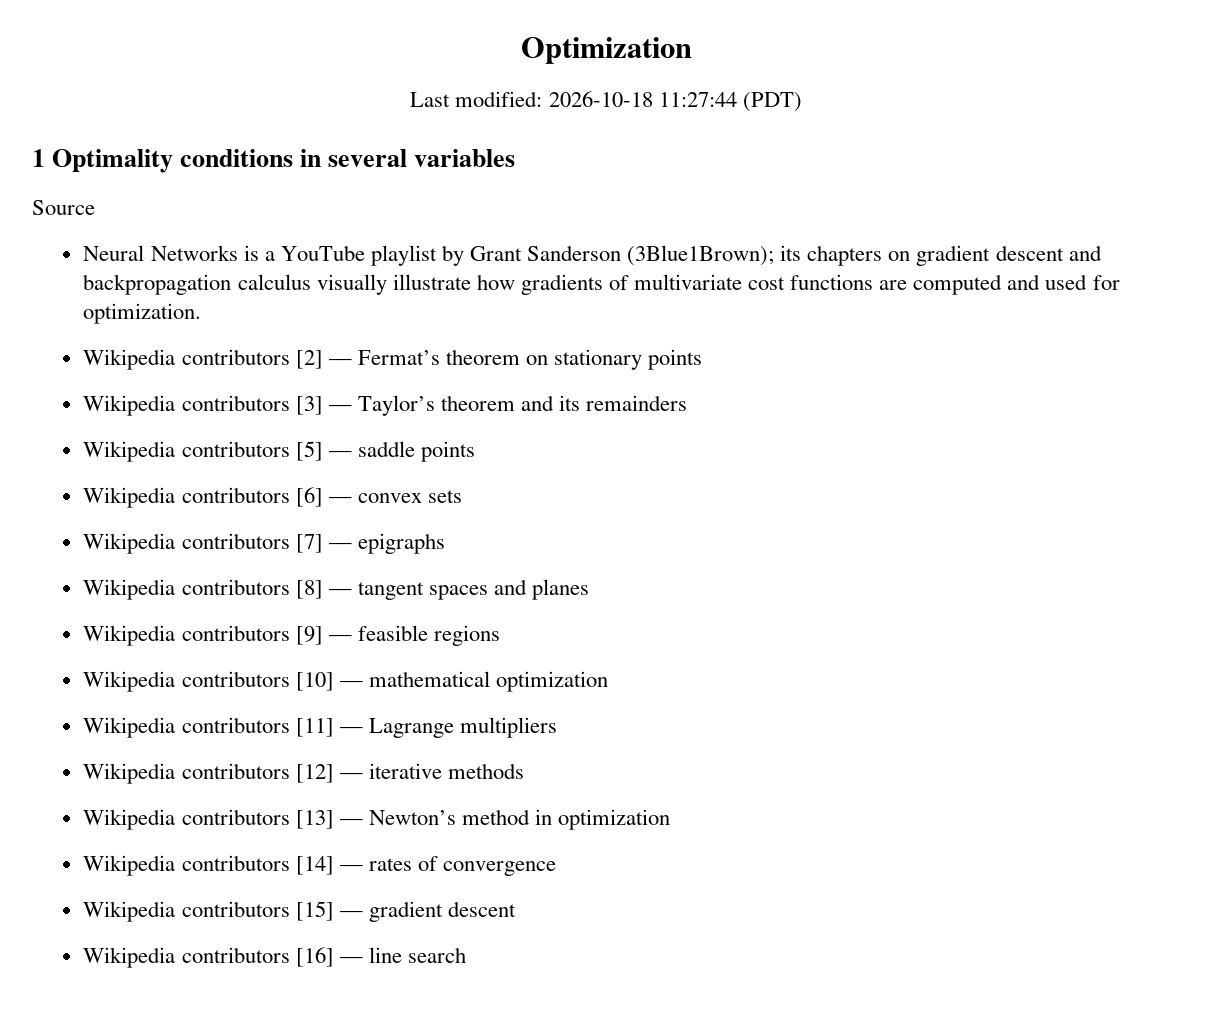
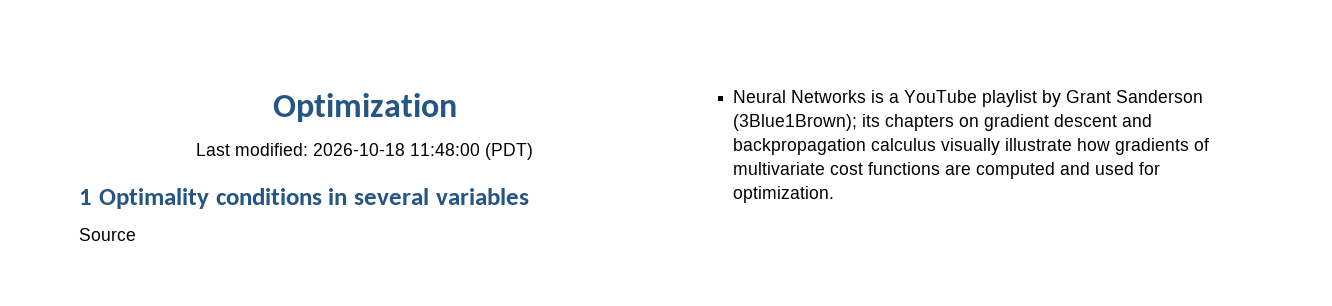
- Last modified: 2026-10-18 11:27:44 (PDT)
+ Last modified: 2026-10-18 11:48:00 (PDT)
- Wikipedia contributors [2] — Fermat’s theorem on stationary points
- Wikipedia contributors [3] — Taylor’s theorem and its remainders
- Wikipedia contributors [5] — saddle points
- Wikipedia contributors [6] — convex sets
- Wikipedia contributors [7] — epigraphs
- Wikipedia contributors [8] — tangent spaces and planes
- Wikipedia contributors [9] — feasible regions
- Wikipedia contributors [10] — mathematical optimization
- Wikipedia contributors [11] — Lagrange multipliers
- Wikipedia contributors [12] — iterative methods
- Wikipedia contributors [13] — Newton’s method in optimization
- Wikipedia contributors [14] — rates of convergence
- Wikipedia contributors [15] — gradient descent
- Wikipedia contributors [16] — line search

